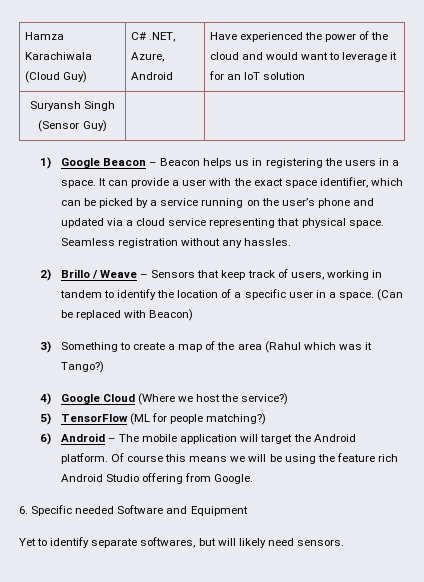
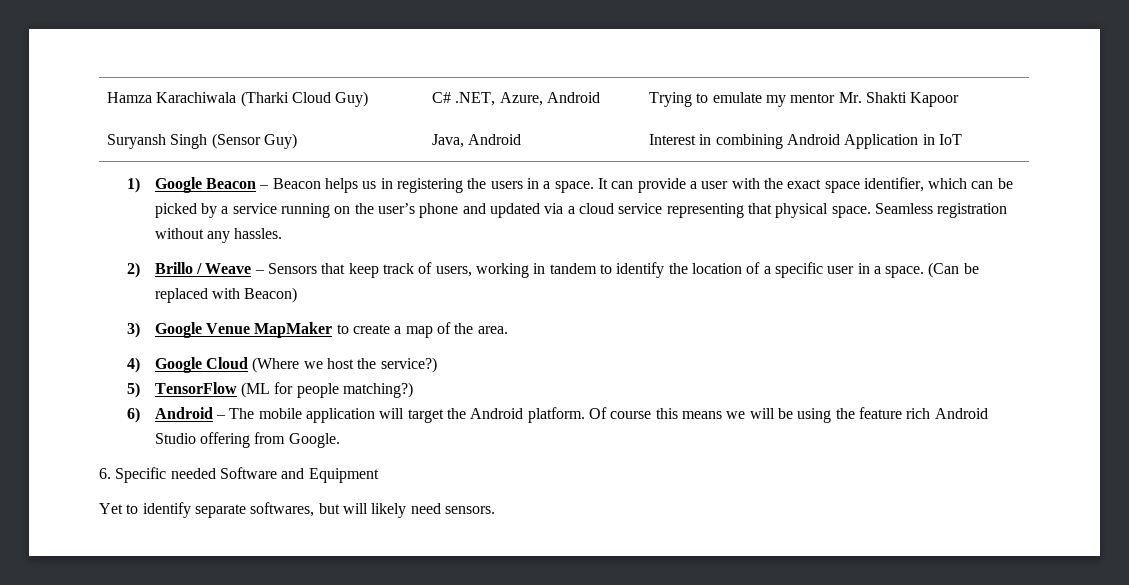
- Hamza Karachiwala (Cloud Guy) | C# .NET, Azure, Android | Have experienced the power of the cloud and would want to leverage it for an IoT solution
- Suryansh Singh (Sensor Guy) | |
+ Hamza Karachiwala (Tharki Cloud Guy) | C# .NET, Azure, Android | Trying to emulate my mentor Mr. Shakti Kapoor
+ Suryansh Singh (Sensor Guy) | Java, Android | Interest in combining Android Application in IoT
- 3) Something to create a map of the area (Rahul which was it Tango?)
+ 3) Google Venue MapMaker to create a map of the area.

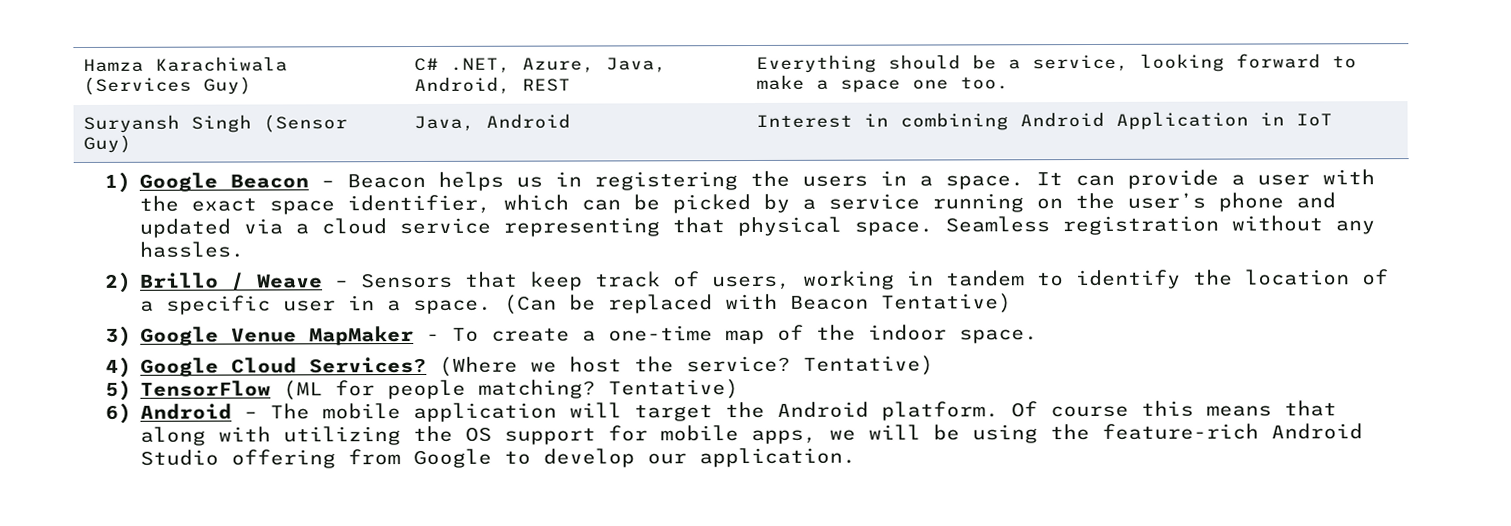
- Hamza Karachiwala (Tharki Cloud Guy) | C# .NET, Azure, Android | Trying to emulate my mentor Mr. Shakti Kapoor
+ Hamza Karachiwala (Services Guy) | C# .NET, Azure, Java, Android, REST | Everything should be a service, looking forward to make a space one too.
- (Can be replaced with Beacon)
+ (Can be replaced with Beacon Tentative)
- 3) Google Venue MapMaker to create a map of the area.
+ 3) Google Venue MapMaker - To create a one-time map of the indoor space.
- 4) Google Cloud (Where we host the service?)
+ 4) Google Cloud Services? (Where we host the service? Tentative)
- 5) TensorFlow (ML for people matching?)
+ 5) TensorFlow (ML for people matching? Tentative)
- Of course this means we will be using the feature rich Android Studio offering from Google.
- 6. Specific needed Software and Equipment
- Yet to identify separate softwares, but will likely need sensors.
+ Of course this means that along with utilizing the OS support for mobile apps, we will be using the feature-rich Android Studio offering from Google to develop our application.

